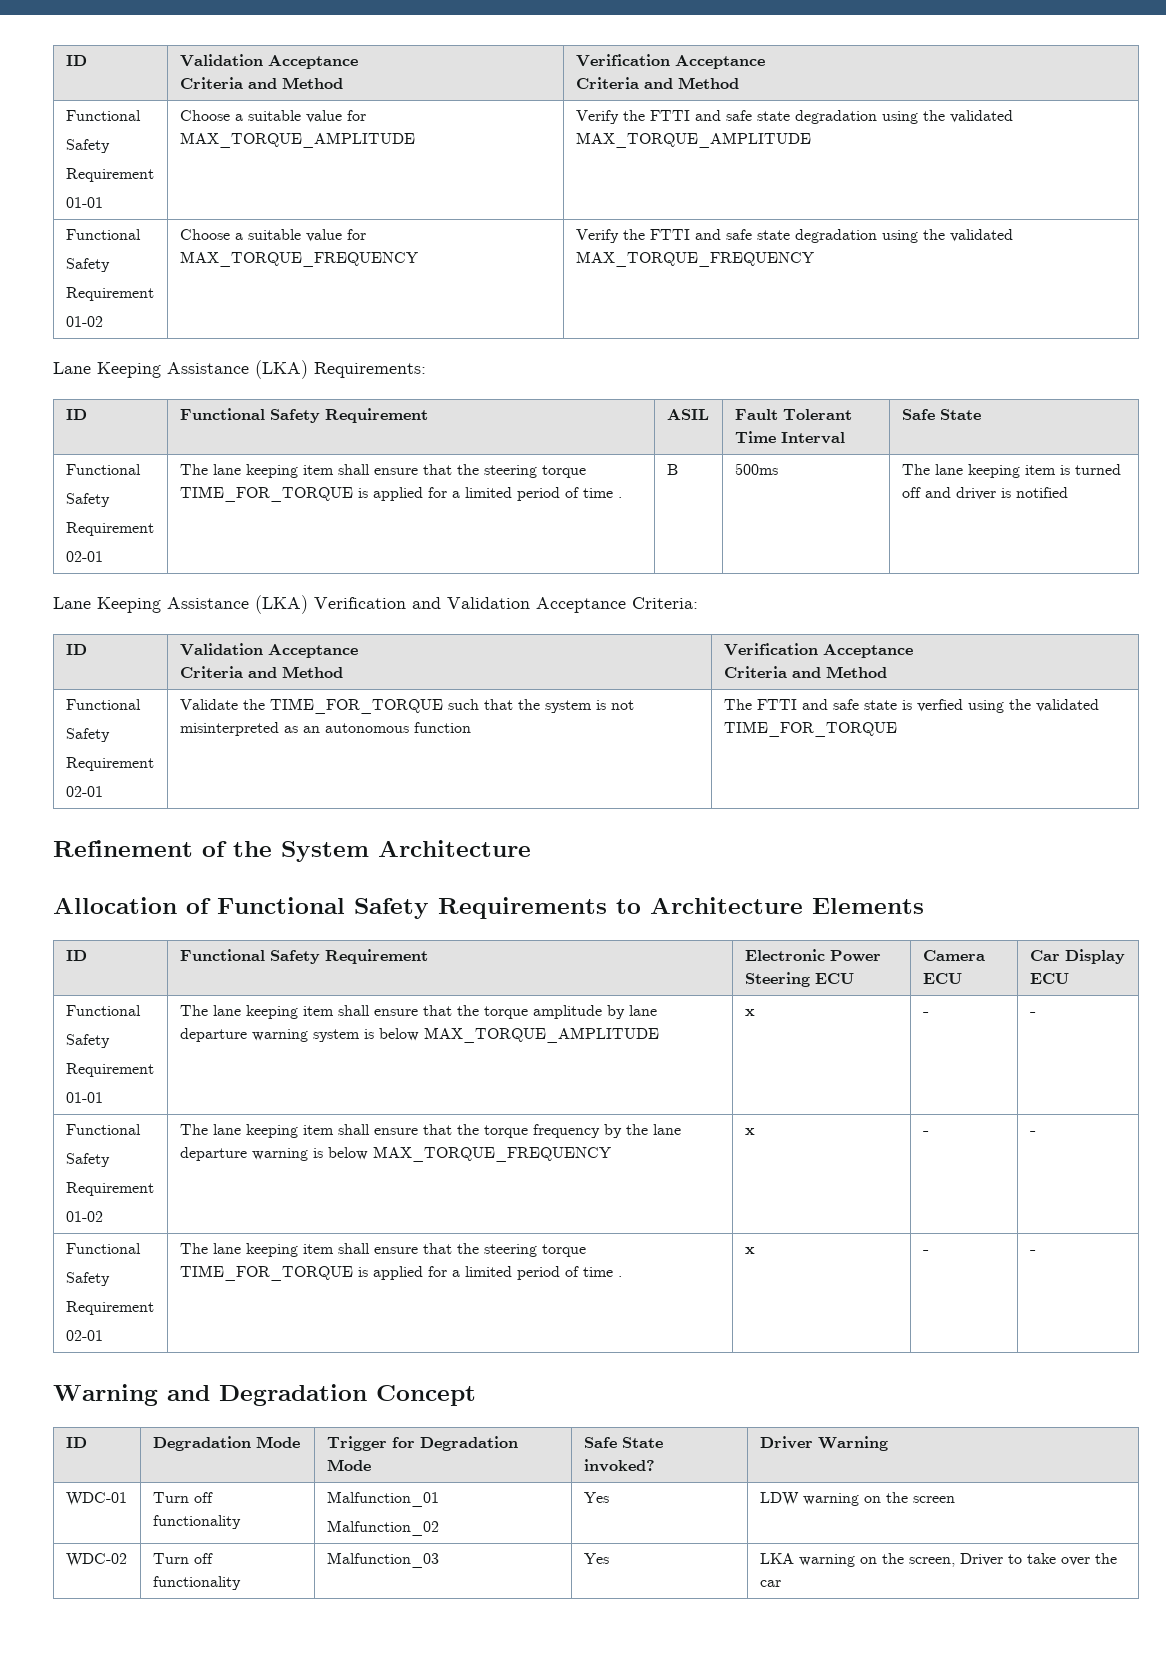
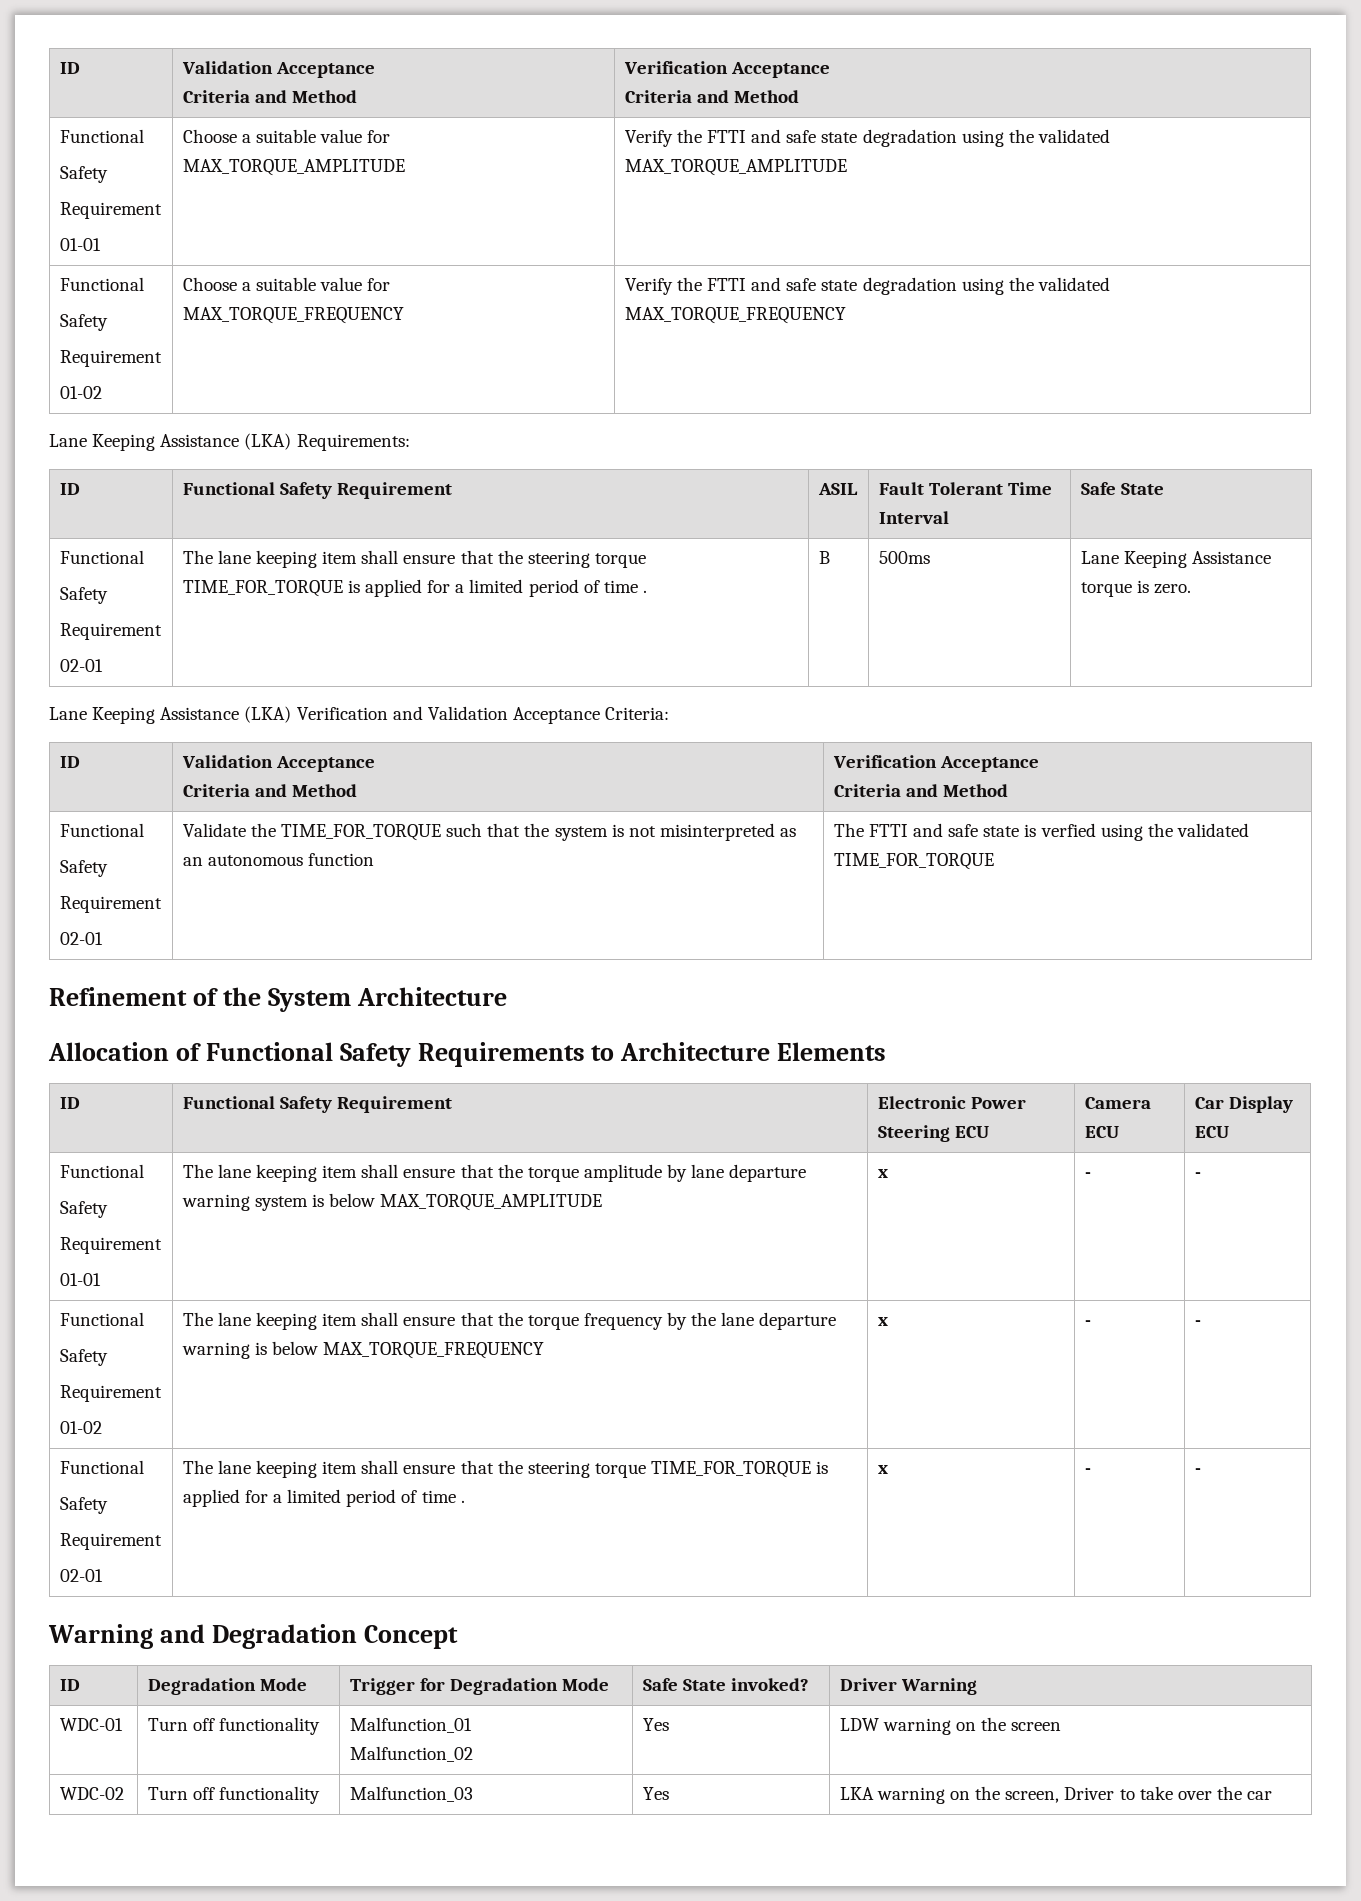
  ID | Functional Safety Requirement | ASIL | Fault Tolerant Time Interval | Safe State
  Functional
  Safety
  Requirement
- 02-01 | The lane keeping item shall ensure that the steering torque TIME_FOR_TORQUE is applied for a limited period of time . | B | 500ms | The lane keeping item is turned off and driver is notified
+ 02-01 | The lane keeping item shall ensure that the steering torque TIME_FOR_TORQUE is applied for a limited period of time . | B | 500ms | Lane Keeping Assistance torque is zero.

